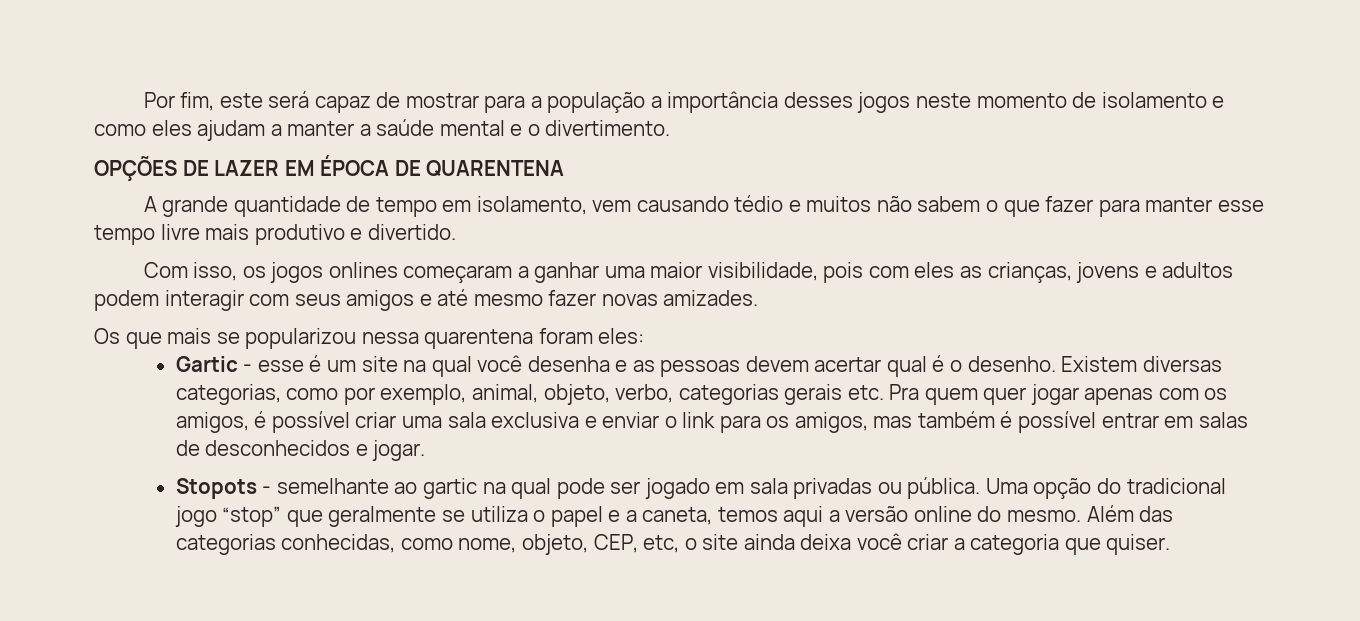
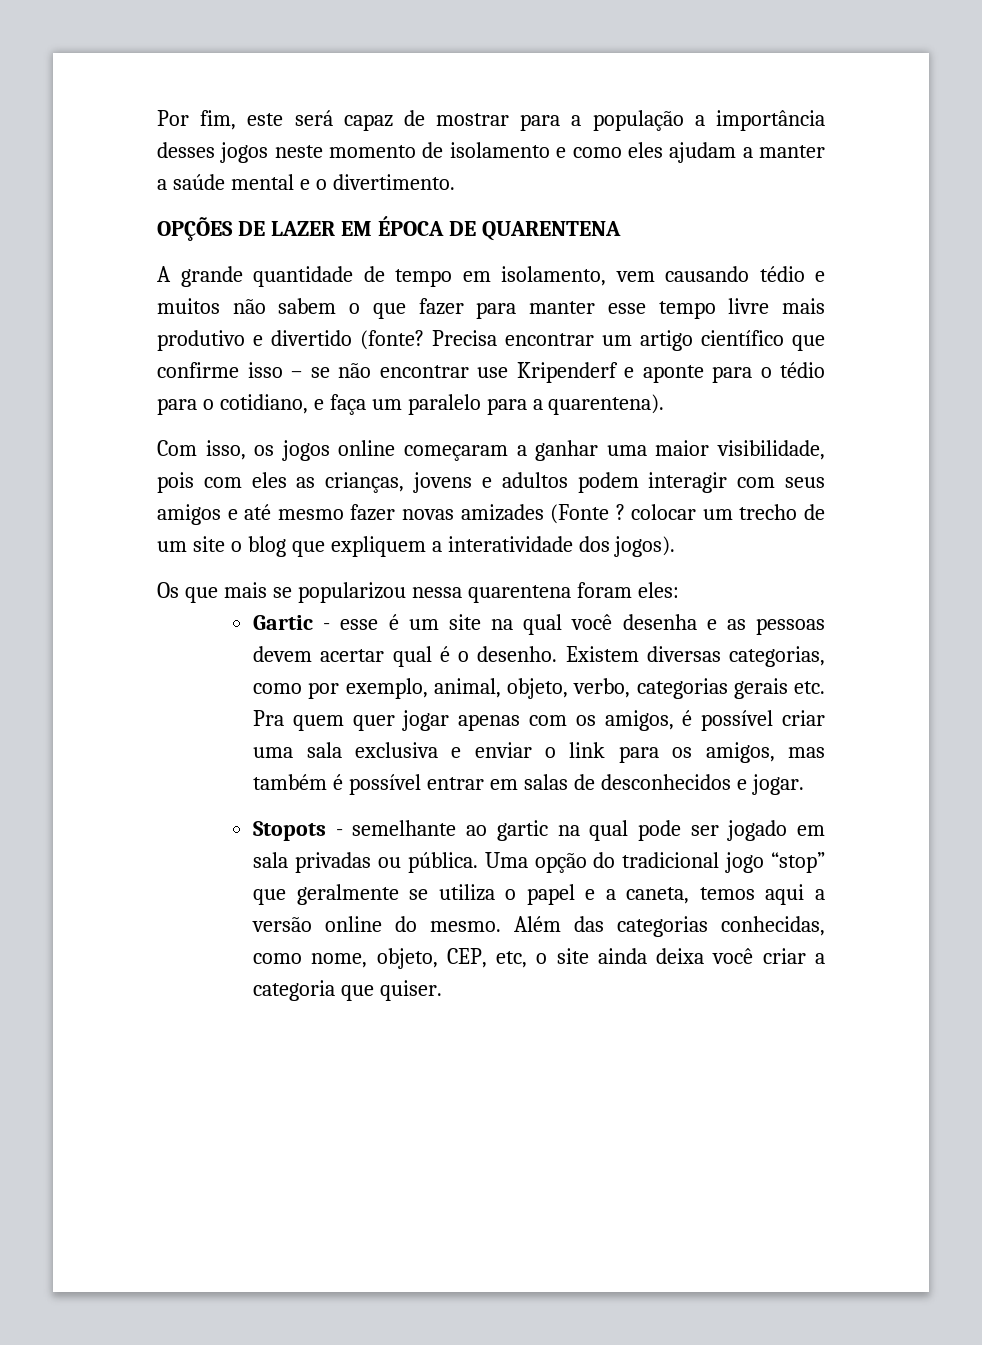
- A grande quantidade de tempo em isolamento, vem causando tédio e muitos não sabem o que fazer para manter esse tempo livre mais produtivo e divertido.
+ A grande quantidade de tempo em isolamento, vem causando tédio e muitos não sabem o que fazer para manter esse tempo livre mais produtivo e divertido (fonte? Precisa encontrar um artigo científico que confirme isso – se não encontrar use Kripenderf e aponte para o tédio para o cotidiano, e faça um paralelo para a quarentena).
- Com isso, os jogos onlines começaram a ganhar uma maior visibilidade, pois com eles as crianças, jovens e adultos podem interagir com seus amigos e até mesmo fazer novas amizades.
+ Com isso, os jogos online começaram a ganhar uma maior visibilidade, pois com eles as crianças, jovens e adultos podem interagir com seus amigos e até mesmo fazer novas amizades (Fonte ? colocar um trecho de um site o blog que expliquem a interatividade dos jogos).

